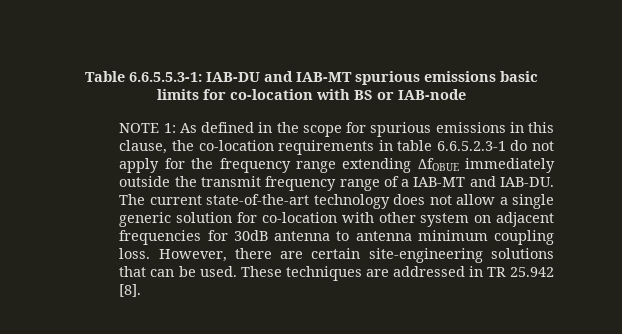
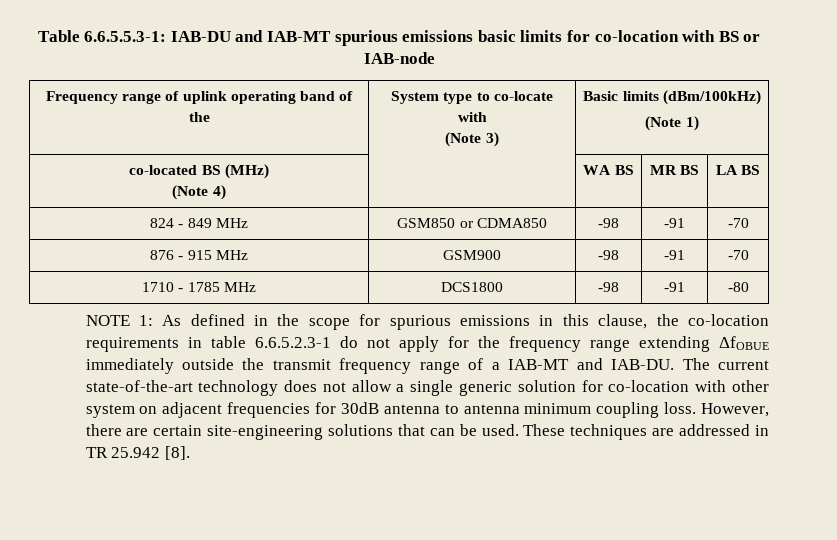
+ Frequency range of uplink operating band of the | System type to co-locate with
+ (Note 3) | Basic limits (dBm/100kHz)
+ (Note 1)
+ co-located BS (MHz)
+ (Note 4) | | WA BS | MR BS | LA BS
+ 824 - 849 MHz | GSM850 or CDMA850 | -98 | -91 | -70
+ 876 - 915 MHz | GSM900 | -98 | -91 | -70
+ 1710 - 1785 MHz | DCS1800 | -98 | -91 | -80

